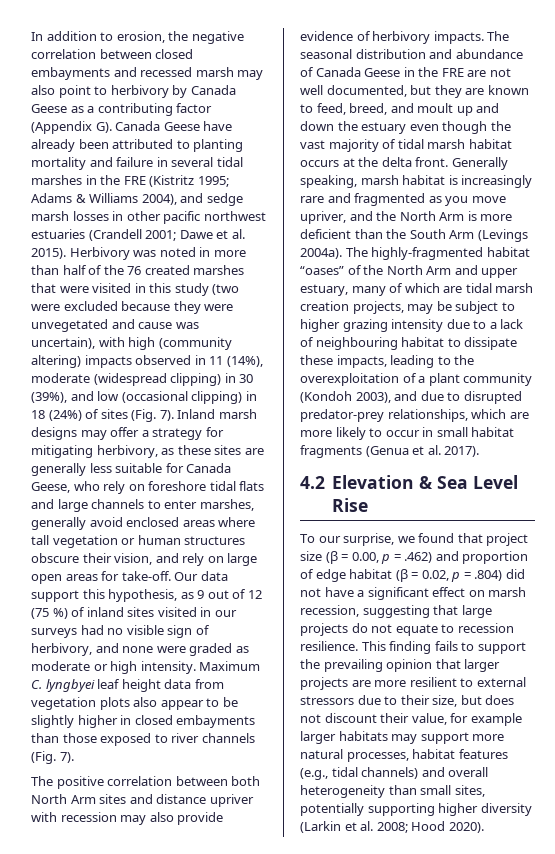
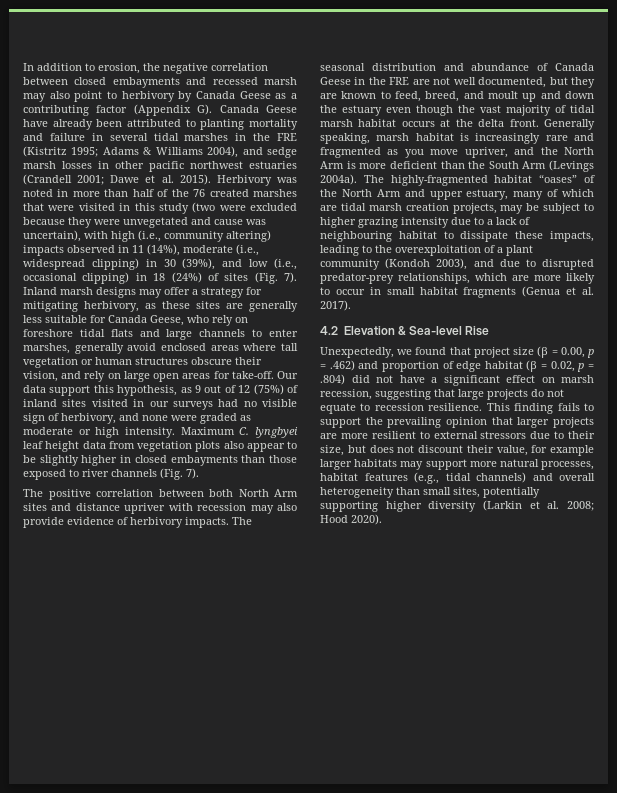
- Herbivory was noted in more than half of the 76 created marshes that were visited in this study (two were excluded because they were unvegetated and cause was uncertain), with high (community altering) impacts observed in 11 (14%), moderate (widespread clipping) in 30 (39%), and low (occasional clipping) in 18 (24%) of sites (Fig. 7).
+ Herbivory was noted in more than half of the 76 created marshes that were visited in this study (two were excluded because they were unvegetated and cause was uncertain), with high (i.e., community altering) impacts observed in 11 (14%), moderate (i.e., widespread clipping) in 30 (39%), and low (i.e., occasional clipping) in 18 (24%) of sites (Fig. 7).
- Our data support this hypothesis, as 9 out of 12 (75 %) of inland sites visited in our surveys had no visible sign of herbivory, and none were graded as moderate or high intensity.
+ Our data support this hypothesis, as 9 out of 12 (75%) of inland sites visited in our surveys had no visible sign of herbivory, and none were graded as moderate or high intensity.
- 4.2 Elevation & Sea Level Rise
+ 4.2 Elevation & Sea-level Rise
- To our surprise, we found that project size (β = 0.00, p = .462) and proportion of edge habitat (β = 0.02, p = .804) did not have a significant effect on marsh recession, suggesting that large projects do not equate to recession resilience.
+ Unexpectedly, we found that project size (β = 0.00, p = .462) and proportion of edge habitat (β = 0.02, p = .804) did not have a significant effect on marsh recession, suggesting that large projects do not equate to recession resilience.

